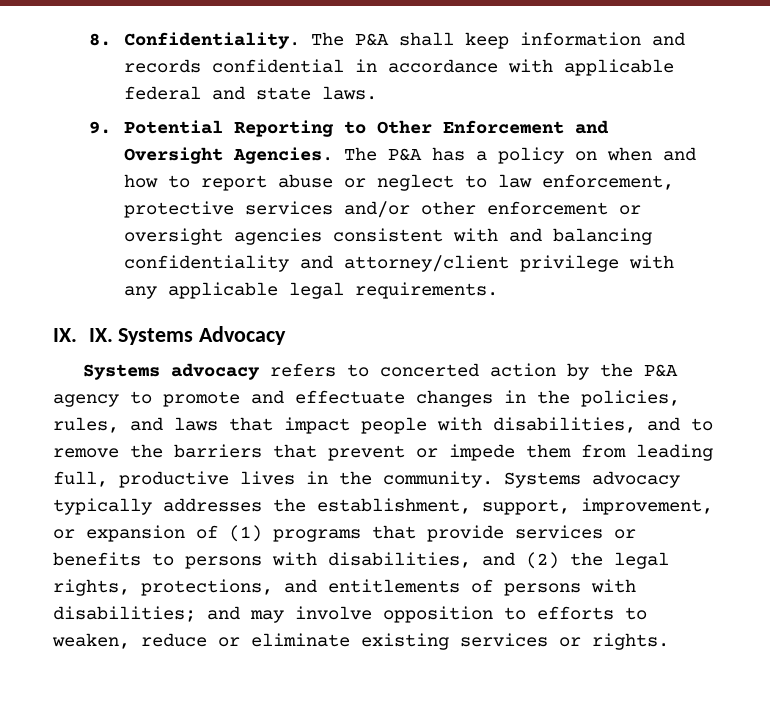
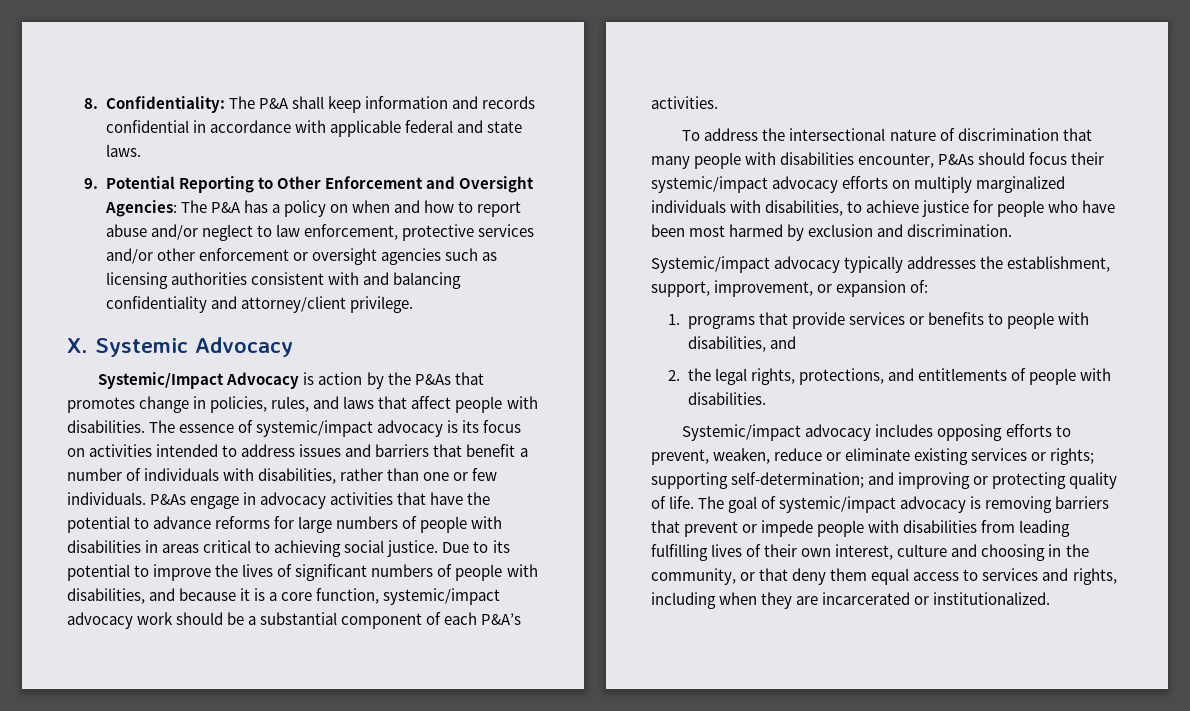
- 8. Confidentiality. The P&A shall keep information and records confidential in accordance with applicable federal and state laws.
+ 8. Confidentiality: The P&A shall keep information and records confidential in accordance with applicable federal and state laws.
- 9. Potential Reporting to Other Enforcement and Oversight Agencies.
+ 9. Potential Reporting to Other Enforcement and Oversight Agencies:
- The P&A has a policy on when and how to report abuse or neglect to law enforcement, protective services and/or other enforcement or oversight agencies consistent with and balancing confidentiality and attorney/client privilege with any applicable legal requirements.
- IX. IX. Systems Advocacy
- Systems advocacy refers to concerted action by the P&A agency to promote and effectuate changes in the policies, rules, and laws that impact people with disabilities, and to remove the barriers that prevent or impede them from leading full, productive lives in the community. Systems advocacy typically addresses the establishment, support, improvement, or expansion of (1) programs that provide services or benefits to persons with disabilities, and (2) the legal rights, protections, and entitlements of persons with disabilities; and may involve opposition to efforts to weaken, reduce or eliminate existing services or rights.
+ The P&A has a policy on when and how to report abuse and/or neglect to law enforcement, protective services and/or other enforcement or oversight agencies such as licensing authorities consistent with and balancing confidentiality and attorney/client privilege.
+ X. Systemic Advocacy
+ Systemic/Impact Advocacy is action by the P&As that promotes change in policies, rules, and laws that affect people with disabilities. The essence of systemic/impact advocacy is its focus on activities intended to address issues and barriers that benefit a number of individuals with disabilities, rather than one or few individuals. P&As engage in advocacy activities that have the potential to advance reforms for large numbers of people with disabilities in areas critical to achieving social justice. Due to its potential to improve the lives of significant numbers of people with disabilities, and because it is a core function, systemic/impact advocacy work should be a substantial component of each P&A’s activities.
+ To address the intersectional nature of discrimination that many people with disabilities encounter, P&As should focus their systemic/impact advocacy efforts on multiply marginalized individuals with disabilities, to achieve justice for people who have been most harmed by exclusion and discrimination.
+ Systemic/impact advocacy typically addresses the establishment, support, improvement, or expansion of:
+ 1. programs that provide services or benefits to people with disabilities, and
+ 2. the legal rights, protections, and entitlements of people with disabilities.
+ Systemic/impact advocacy includes opposing efforts to prevent, weaken, reduce or eliminate existing services or rights; supporting self-determination; and improving or protecting quality of life. The goal of systemic/impact advocacy is removing barriers that prevent or impede people with disabilities from leading fulfilling lives of their own interest, culture and choosing in the community, or that deny them equal access to services and rights, including when they are incarcerated or institutionalized.

